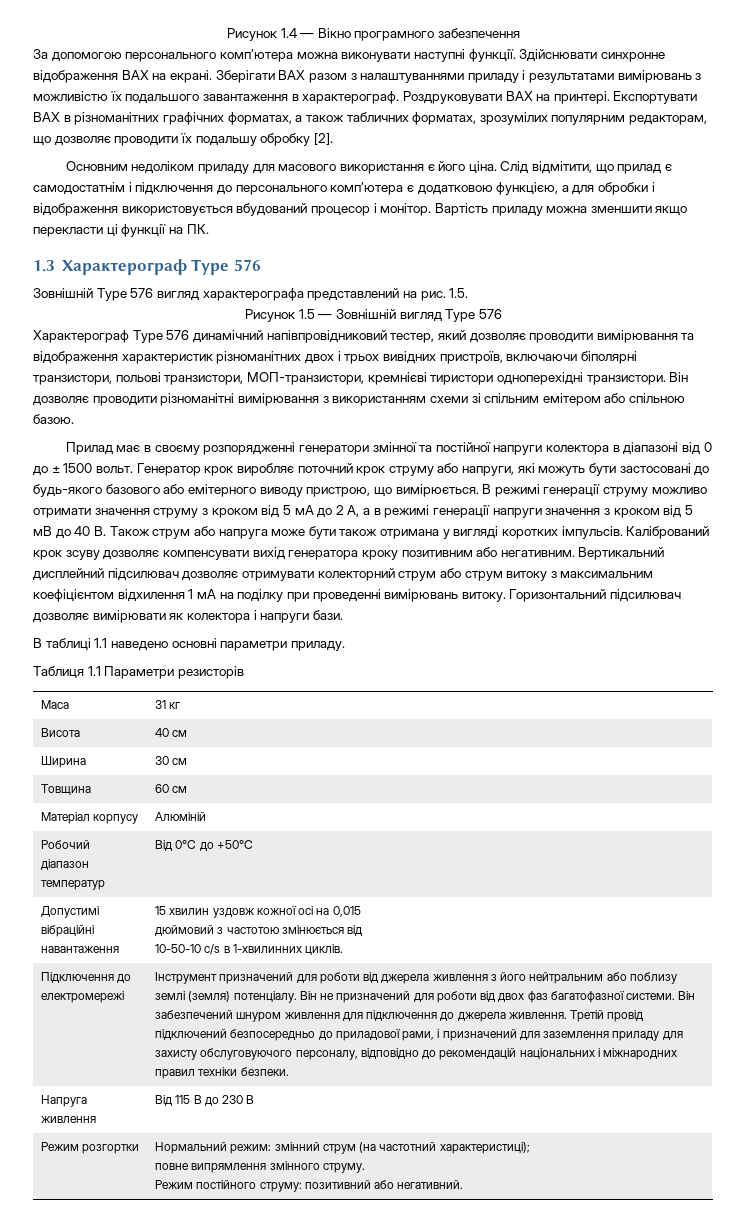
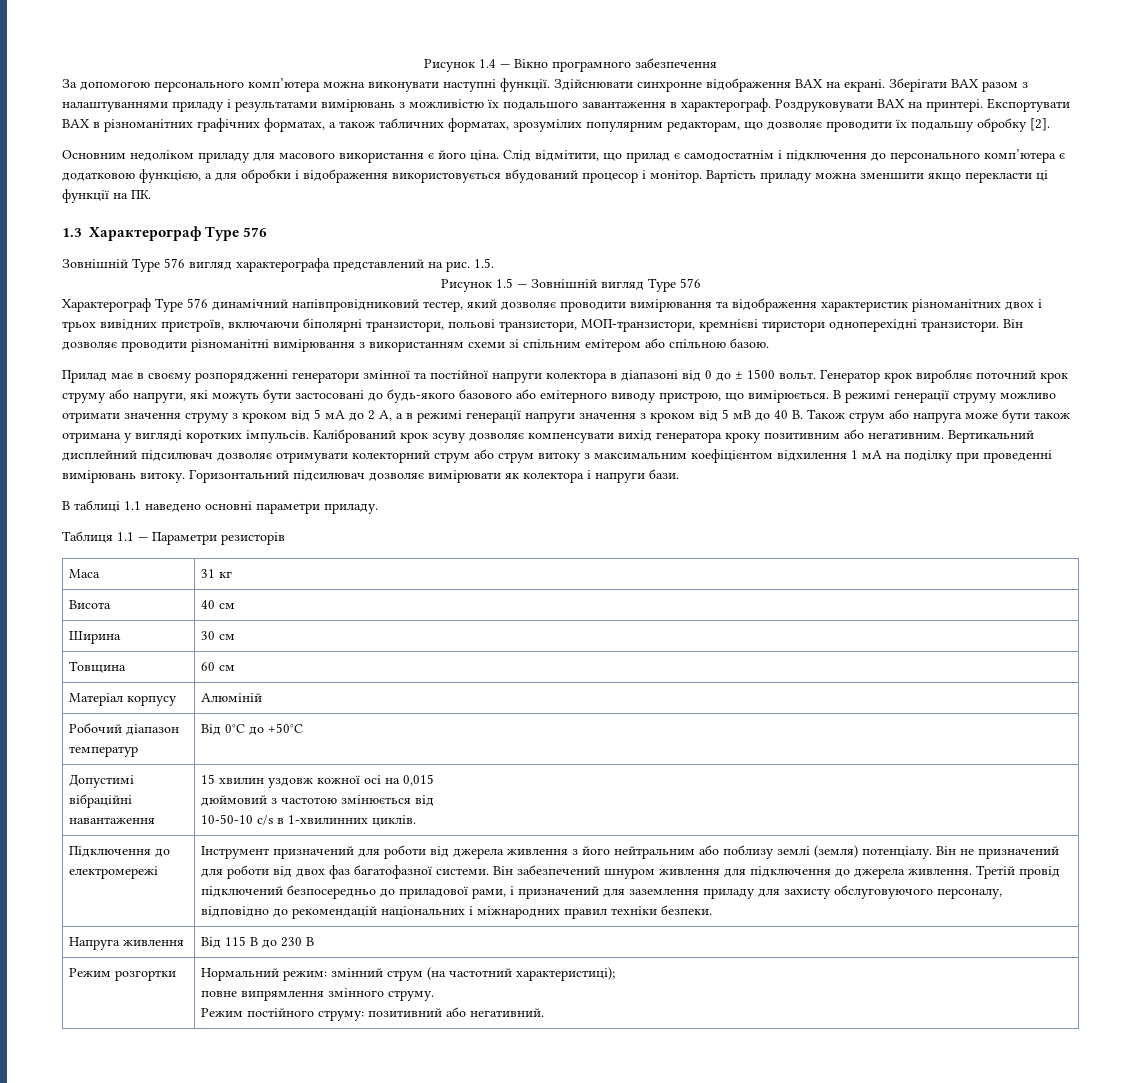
- Таблиця 1.1 Параметри резисторів
+ Таблиця 1.1 — Параметри резисторів

